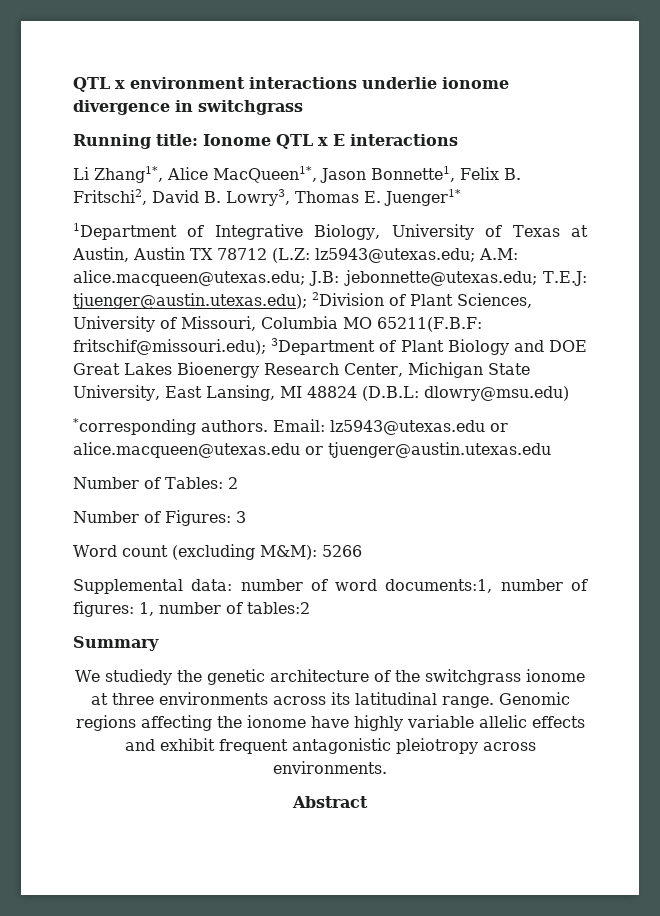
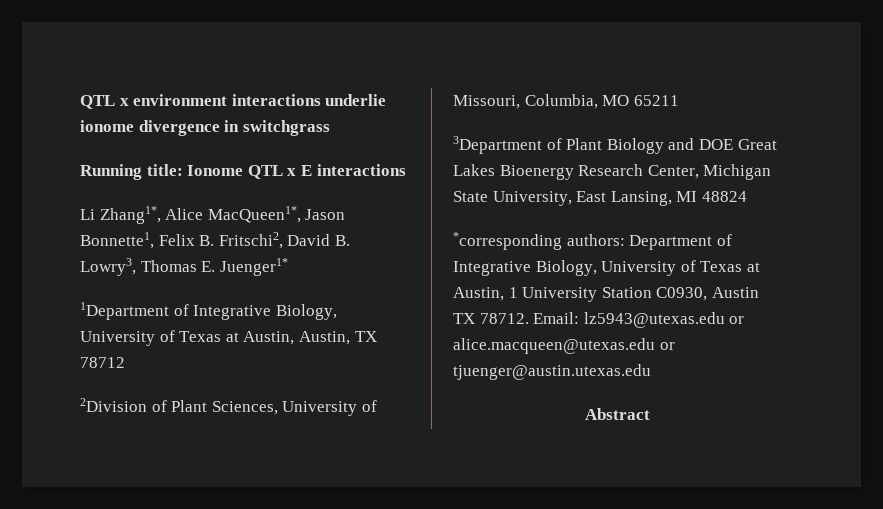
- 1Department of Integrative Biology, University of Texas at Austin, Austin TX 78712 (L.Z: lz5943@utexas.edu; A.M: alice.macqueen@utexas.edu; J.B: jebonnette@utexas.edu; T.E.J: tjuenger@austin.utexas.edu); 2Division of Plant Sciences, University of Missouri, Columbia MO 65211(F.B.F: fritschif@missouri.edu); 3Department of Plant Biology and DOE Great Lakes Bioenergy Research Center, Michigan State University, East Lansing, MI 48824 (D.B.L: dlowry@msu.edu)
+ 1Department of Integrative Biology, University of Texas at Austin, Austin, TX 78712
+ 2Division of Plant Sciences, University of Missouri, Columbia, MO 65211
+ 3Department of Plant Biology and DOE Great Lakes Bioenergy Research Center, Michigan State University, East Lansing, MI 48824
- *corresponding authors.
+ *corresponding authors: Department of Integrative Biology, University of Texas at Austin, 1 University Station C0930, Austin TX 78712.
- Number of Tables: 2
- Number of Figures: 3
- Word count (excluding M&M): 5266
- Supplemental data: number of word documents:1, number of figures: 1, number of tables:2
- Summary
- We studiedy the genetic architecture of the switchgrass ionome at three environments across its latitudinal range. Genomic regions affecting the ionome have highly variable allelic effects and exhibit frequent antagonistic pleiotropy across environments.

